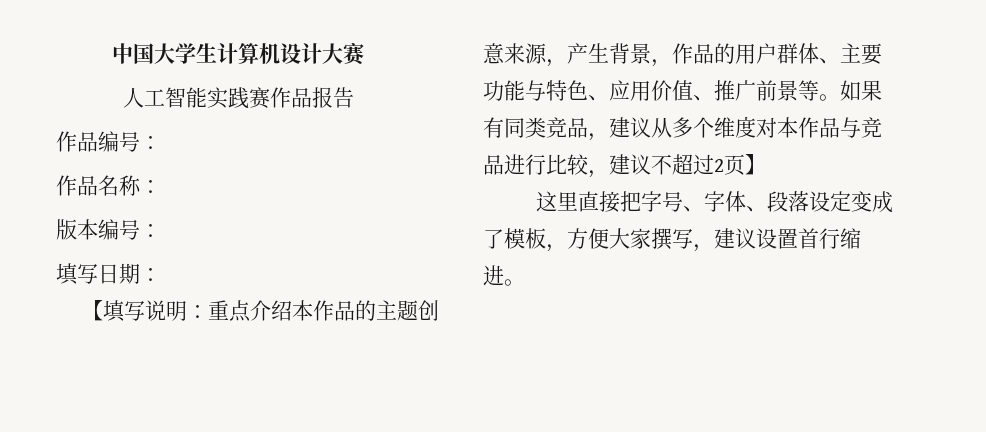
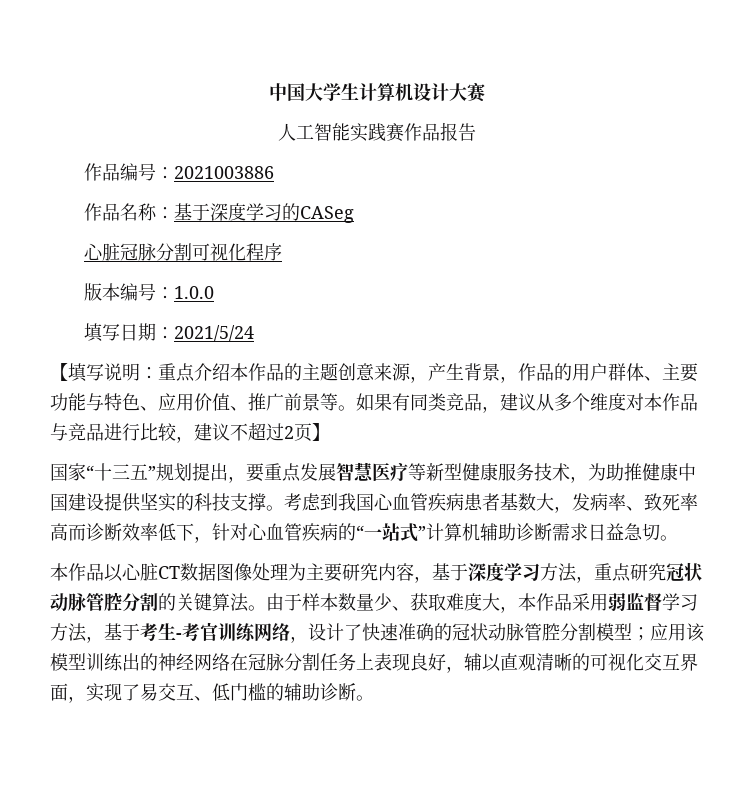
- 作品编号：
+ 作品编号：2021003886
- 作品名称：
+ 作品名称：基于深度学习的CASeg
+ 心脏冠脉分割可视化程序
- 版本编号：
+ 版本编号：1.0.0
- 填写日期：
+ 填写日期：2021/5/24
- 这里直接把字号、字体、段落设定变成了模板，方便大家撰写，建议设置首行缩进。
+ 国家“十三五”规划提出，要重点发展智慧医疗等新型健康服务技术，为助推健康中国建设提供坚实的科技支撑。考虑到我国心血管疾病患者基数大，发病率、致死率高而诊断效率低下，针对心血管疾病的“一站式”计算机辅助诊断需求日益急切。
+ 本作品以心脏CT数据图像处理为主要研究内容，基于深度学习方法，重点研究冠状动脉管腔分割的关键算法。由于样本数量少、获取难度大，本作品采用弱监督学习方法，基于考生-考官训练网络，设计了快速准确的冠状动脉管腔分割模型；应用该模型训练出的神经网络在冠脉分割任务上表现良好，辅以直观清晰的可视化交互界面，实现了易交互、低门槛的辅助诊断。

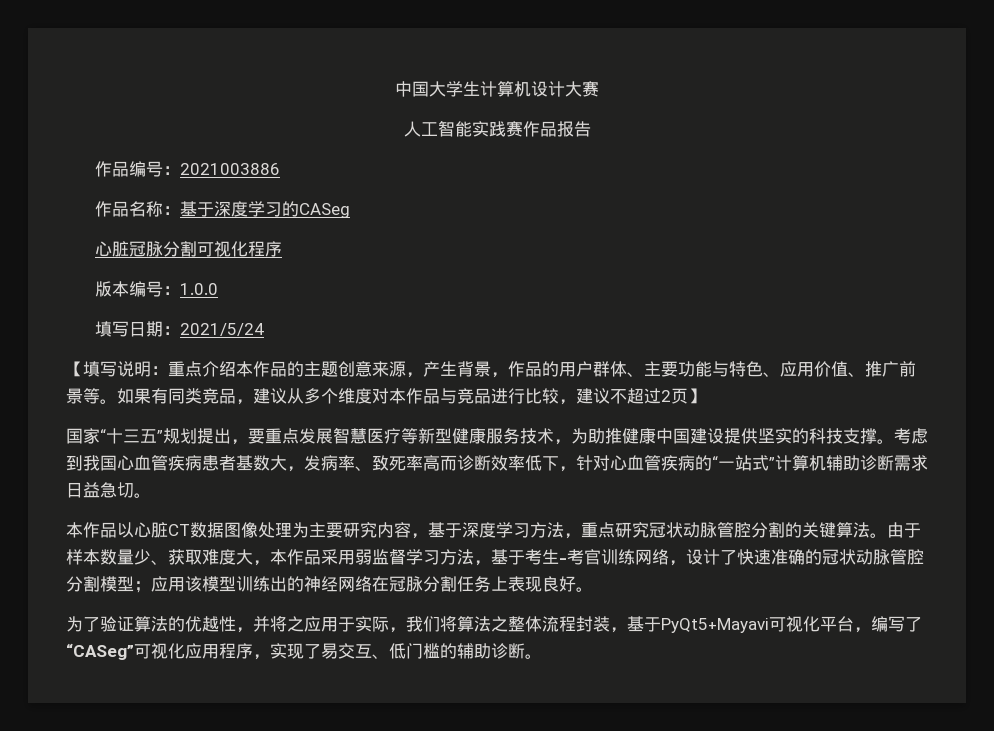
- 由于样本数量少、获取难度大，本作品采用弱监督学习方法，基于考生-考官训练网络，设计了快速准确的冠状动脉管腔分割模型；应用该模型训练出的神经网络在冠脉分割任务上表现良好，辅以直观清晰的可视化交互界面，实现了易交互、低门槛的辅助诊断。
+ 由于样本数量少、获取难度大，本作品采用弱监督学习方法，基于考生-考官训练网络，设计了快速准确的冠状动脉管腔分割模型；应用该模型训练出的神经网络在冠脉分割任务上表现良好。
+ 为了验证算法的优越性，并将之应用于实际，我们将算法之整体流程封装，基于PyQt5+Mayavi可视化平台，编写了“CASeg”可视化应用程序，实现了易交互、低门槛的辅助诊断。

